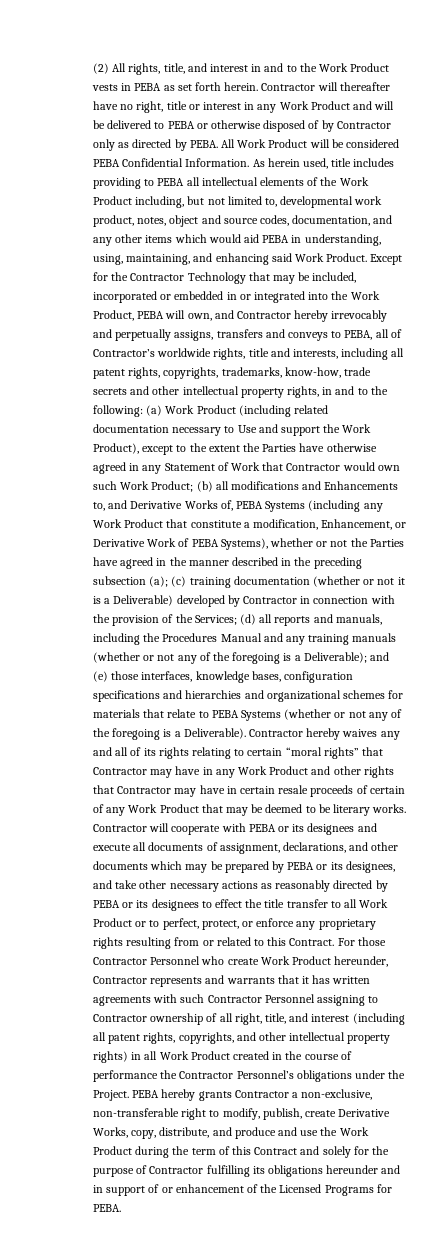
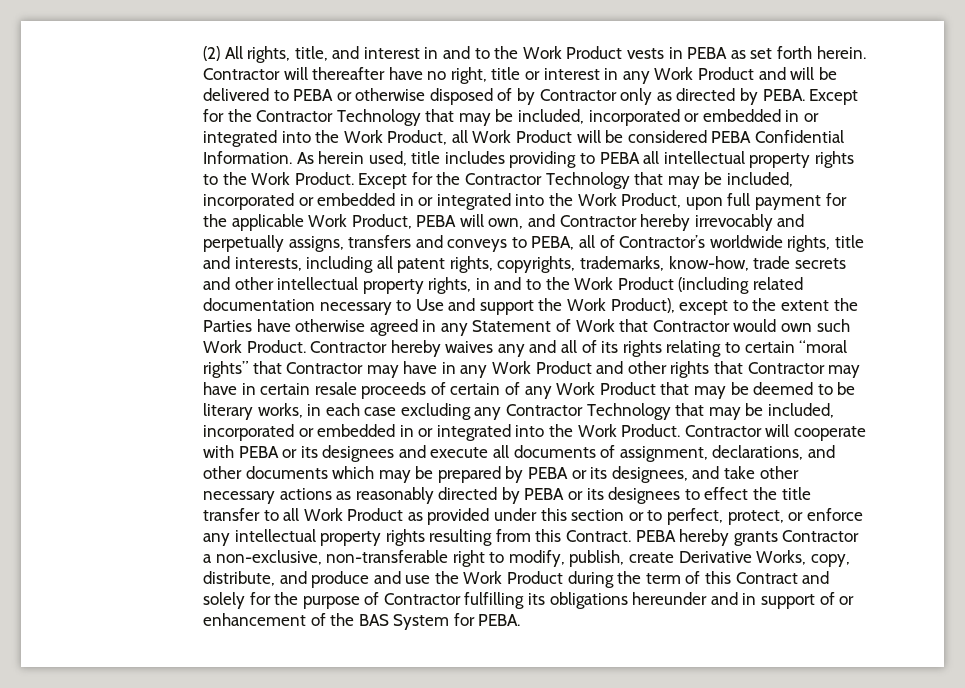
- All Work Product will be considered PEBA Confidential Information.
+ Except for the Contractor Technology that may be included, incorporated or embedded in or integrated into the Work Product, all Work Product will be considered PEBA Confidential Information.
- As herein used, title includes providing to PEBA all intellectual elements of the Work Product including, but not limited to, developmental work product, notes, object and source codes, documentation, and any other items which would aid PEBA in understanding, using, maintaining, and enhancing said Work Product.
+ As herein used, title includes providing to PEBA all intellectual property rights to the Work Product.
- Except for the Contractor Technology that may be included, incorporated or embedded in or integrated into the Work Product, PEBA will own, and Contractor hereby irrevocably and perpetually assigns, transfers and conveys to PEBA, all of Contractor’s worldwide rights, title and interests, including all patent rights, copyrights, trademarks, know-how, trade secrets and other intellectual property rights, in and to the following: (a) Work Product (including related documentation necessary to Use and support the Work Product), except to the extent the Parties have otherwise agreed in any Statement of Work that Contractor would own such Work Product; (b) all modifications and Enhancements to, and Derivative Works of, PEBA Systems (including any Work Product that constitute a modification, Enhancement, or Derivative Work of PEBA Systems), whether or not the Parties have agreed in the manner described in the preceding subsection (a); (c) training documentation (whether or not it is a Deliverable) developed by Contractor in connection with the provision of the Services; (d) all reports and manuals, including the Procedures Manual and any training manuals (whether or not any of the foregoing is a Deliverable); and (e) those interfaces, knowledge bases, configuration specifications and hierarchies and organizational schemes for materials that relate to PEBA Systems (whether or not any of the foregoing is a Deliverable).
+ Except for the Contractor Technology that may be included, incorporated or embedded in or integrated into the Work Product, upon full payment for the applicable Work Product, PEBA will own, and Contractor hereby irrevocably and perpetually assigns, transfers and conveys to PEBA, all of Contractor’s worldwide rights, title and interests, including all patent rights, copyrights, trademarks, know-how, trade secrets and other intellectual property rights, in and to the Work Product (including related documentation necessary to Use and support the Work Product), except to the extent the Parties have otherwise agreed in any Statement of Work that Contractor would own such Work Product.
- Contractor hereby waives any and all of its rights relating to certain “moral rights” that Contractor may have in any Work Product and other rights that Contractor may have in certain resale proceeds of certain of any Work Product that may be deemed to be literary works.
+ Contractor hereby waives any and all of its rights relating to certain “moral rights” that Contractor may have in any Work Product and other rights that Contractor may have in certain resale proceeds of certain of any Work Product that may be deemed to be literary works, in each case excluding any Contractor Technology that may be included, incorporated or embedded in or integrated into the Work Product.
- Contractor will cooperate with PEBA or its designees and execute all documents of assignment, declarations, and other documents which may be prepared by PEBA or its designees, and take other necessary actions as reasonably directed by PEBA or its designees to effect the title transfer to all Work Product or to perfect, protect, or enforce any proprietary rights resulting from or related to this Contract. For those Contractor Personnel who create Work Product hereunder, Contractor represents and warrants that it has written agreements with such Contractor Personnel assigning to Contractor ownership of all right, title, and interest (including all patent rights, copyrights, and other intellectual property rights) in all Work Product created in the course of performance the Contractor Personnel’s obligations under the Project.
+ Contractor will cooperate with PEBA or its designees and execute all documents of assignment, declarations, and other documents which may be prepared by PEBA or its designees, and take other necessary actions as reasonably directed by PEBA or its designees to effect the title transfer to all Work Product as provided under this section or to perfect, protect, or enforce any intellectual property rights resulting from this Contract.
- PEBA hereby grants Contractor a non-exclusive, non-transferable right to modify, publish, create Derivative Works, copy, distribute, and produce and use the Work Product during the term of this Contract and solely for the purpose of Contractor fulfilling its obligations hereunder and in support of or enhancement of the Licensed Programs for PEBA.
+ PEBA hereby grants Contractor a non-exclusive, non-transferable right to modify, publish, create Derivative Works, copy, distribute, and produce and use the Work Product during the term of this Contract and solely for the purpose of Contractor fulfilling its obligations hereunder and in support of or enhancement of the BAS System for PEBA.

